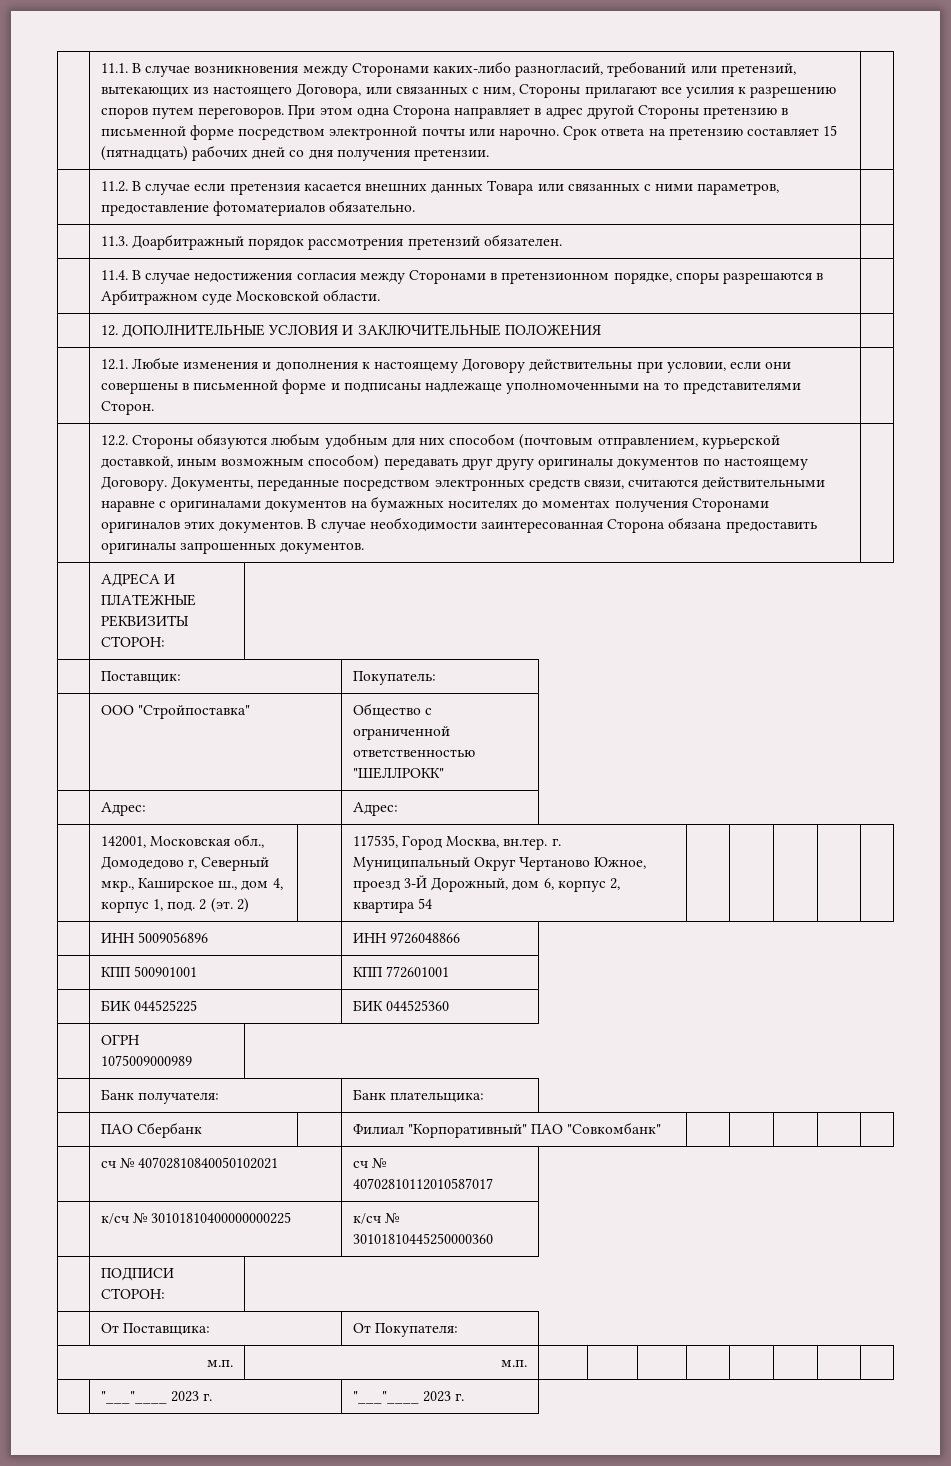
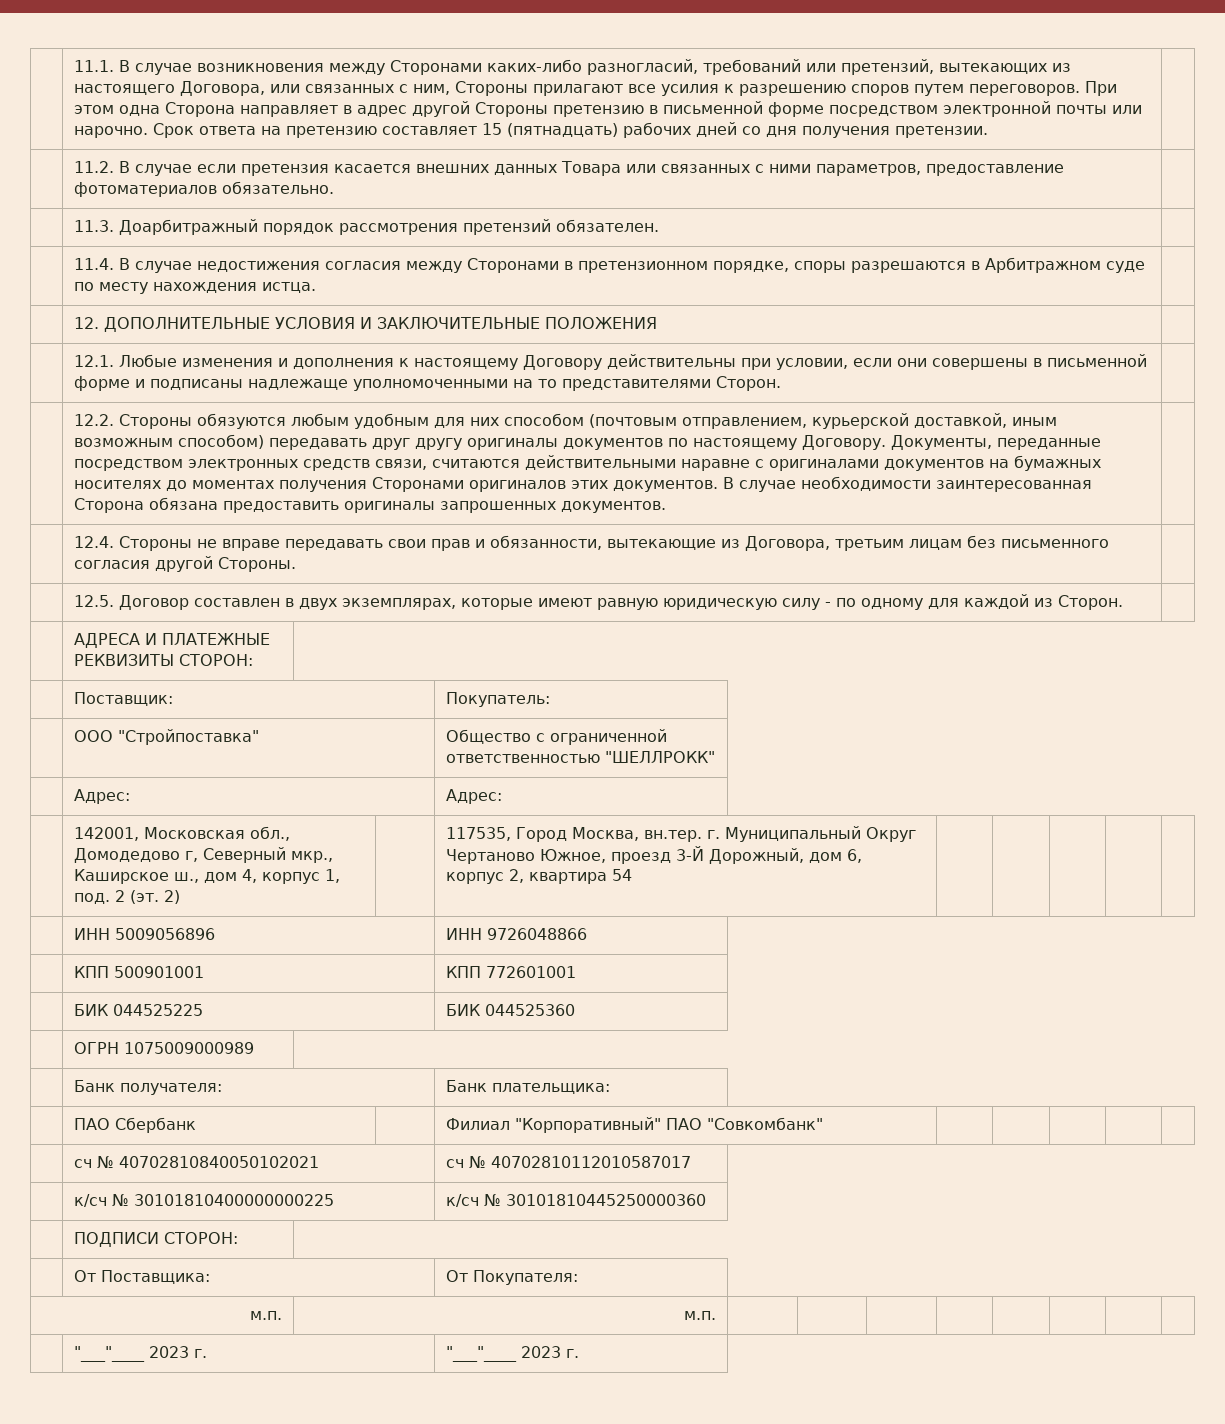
- | 11.4. В случае недостижения согласия между Сторонами в претензионном порядке, споры разрешаются в Арбитражном суде Московской области. |
+ | 11.4. В случае недостижения согласия между Сторонами в претензионном порядке, споры разрешаются в Арбитражном суде по месту нахождения истца. |
+ | 12.4. Стороны не вправе передавать свои прав и обязанности, вытекающие из Договора, третьим лицам без письменного согласия другой Стороны. |
+ | 12.5. Договор составлен в двух экземплярах, которые имеют равную юридическую силу - по одному для каждой из Сторон. |

